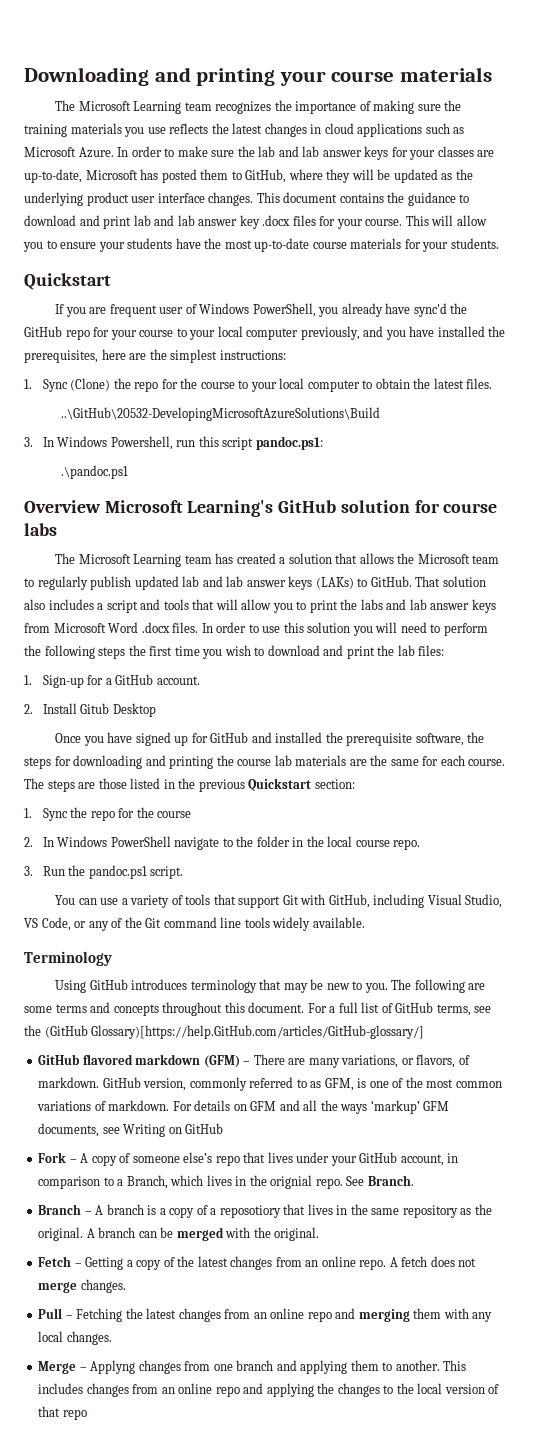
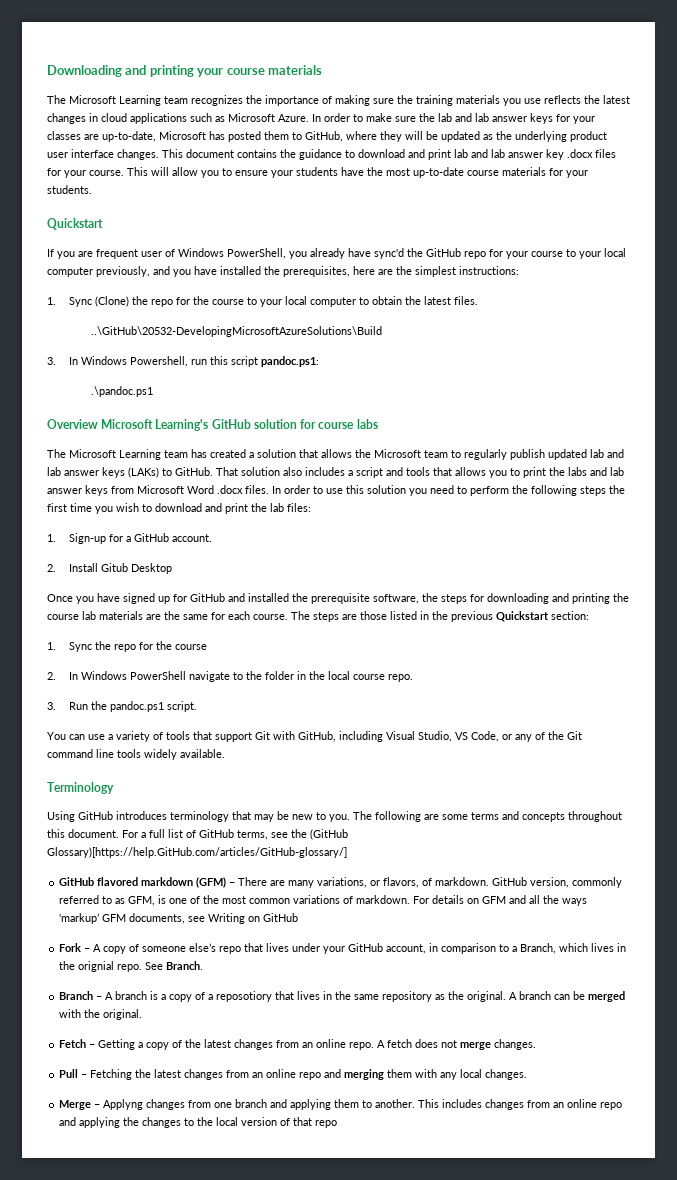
- That solution also includes a script and tools that will allow you to print the labs and lab answer keys from Microsoft Word .docx files.
+ That solution also includes a script and tools that allows you to print the labs and lab answer keys from Microsoft Word .docx files.
- In order to use this solution you will need to perform the following steps the first time you wish to download and print the lab files:
+ In order to use this solution you need to perform the following steps the first time you wish to download and print the lab files:

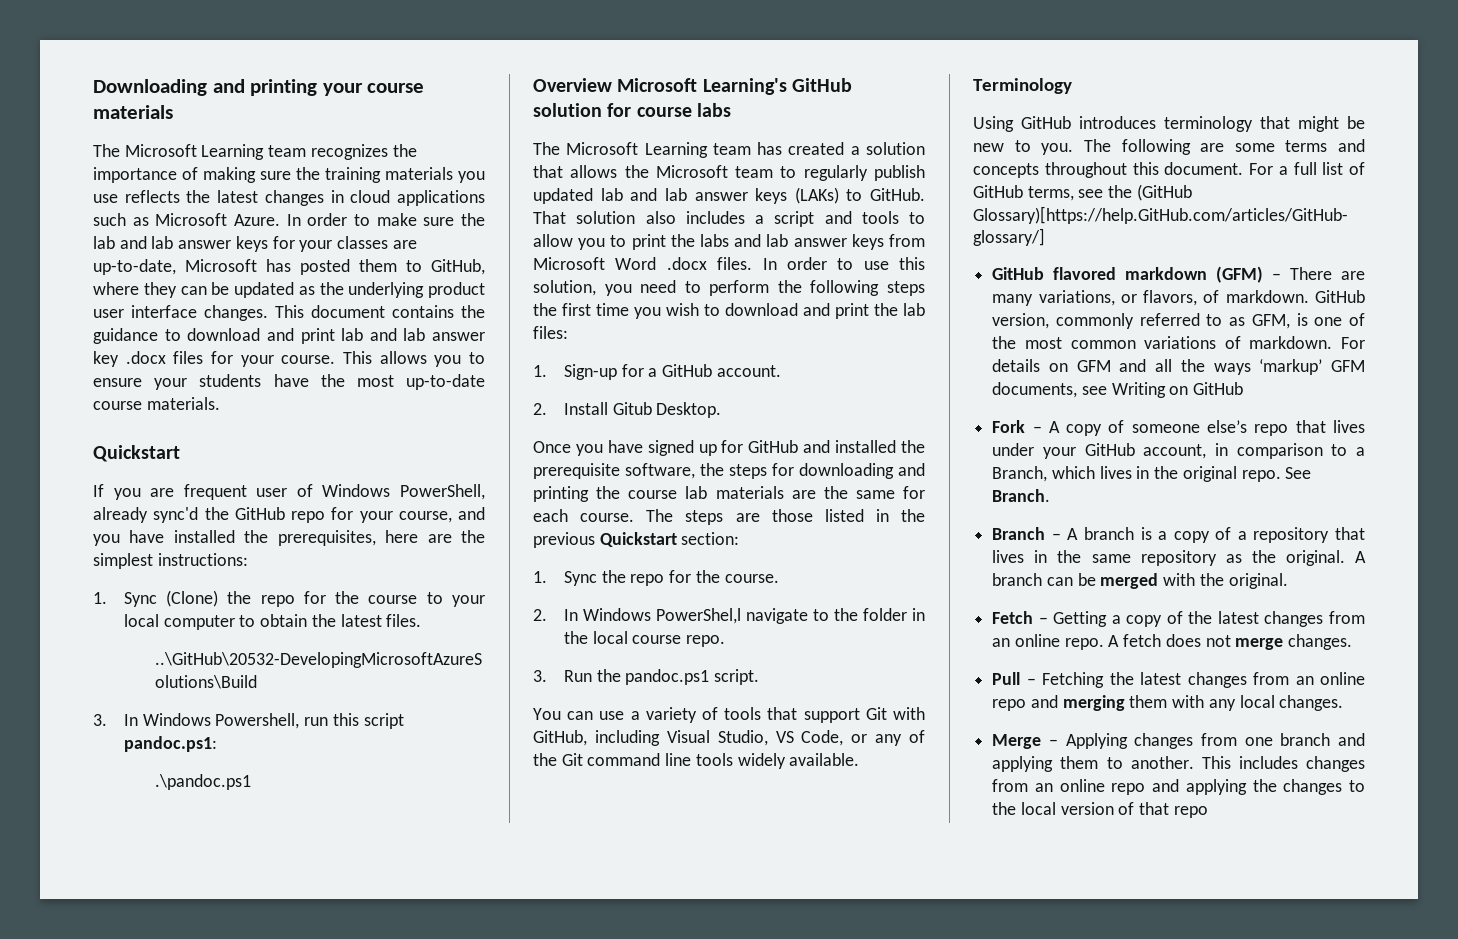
- In order to make sure the lab and lab answer keys for your classes are up-to-date, Microsoft has posted them to GitHub, where they will be updated as the underlying product user interface changes.
+ In order to make sure the lab and lab answer keys for your classes are up-to-date, Microsoft has posted them to GitHub, where they can be updated as the underlying product user interface changes.
- This will allow you to ensure your students have the most up-to-date course materials for your students.
+ This allows you to ensure your students have the most up-to-date course materials.
- If you are frequent user of Windows PowerShell, you already have sync'd the GitHub repo for your course to your local computer previously, and you have installed the prerequisites, here are the simplest instructions:
+ If you are frequent user of Windows PowerShell, already sync'd the GitHub repo for your course, and you have installed the prerequisites, here are the simplest instructions:
- That solution also includes a script and tools that allows you to print the labs and lab answer keys from Microsoft Word .docx files.
+ That solution also includes a script and tools to allow you to print the labs and lab answer keys from Microsoft Word .docx files.
- In order to use this solution you need to perform the following steps the first time you wish to download and print the lab files:
+ In order to use this solution, you need to perform the following steps the first time you wish to download and print the lab files:
- 2. Install Gitub Desktop
+ 2. Install Gitub Desktop.
- 1. Sync the repo for the course
+ 1. Sync the repo for the course.
- 2. In Windows PowerShell navigate to the folder in the local course repo.
+ 2. In Windows PowerShel,l navigate to the folder in the local course repo.
- Using GitHub introduces terminology that may be new to you.
+ Using GitHub introduces terminology that might be new to you.
- Fork – A copy of someone else’s repo that lives under your GitHub account, in comparison to a Branch, which lives in the orignial repo.
+ Fork – A copy of someone else’s repo that lives under your GitHub account, in comparison to a Branch, which lives in the original repo.
- Branch – A branch is a copy of a reposotiory that lives in the same repository as the original.
+ Branch – A branch is a copy of a repository that lives in the same repository as the original.
- Merge – Applyng changes from one branch and applying them to another.
+ Merge – Applying changes from one branch and applying them to another.

